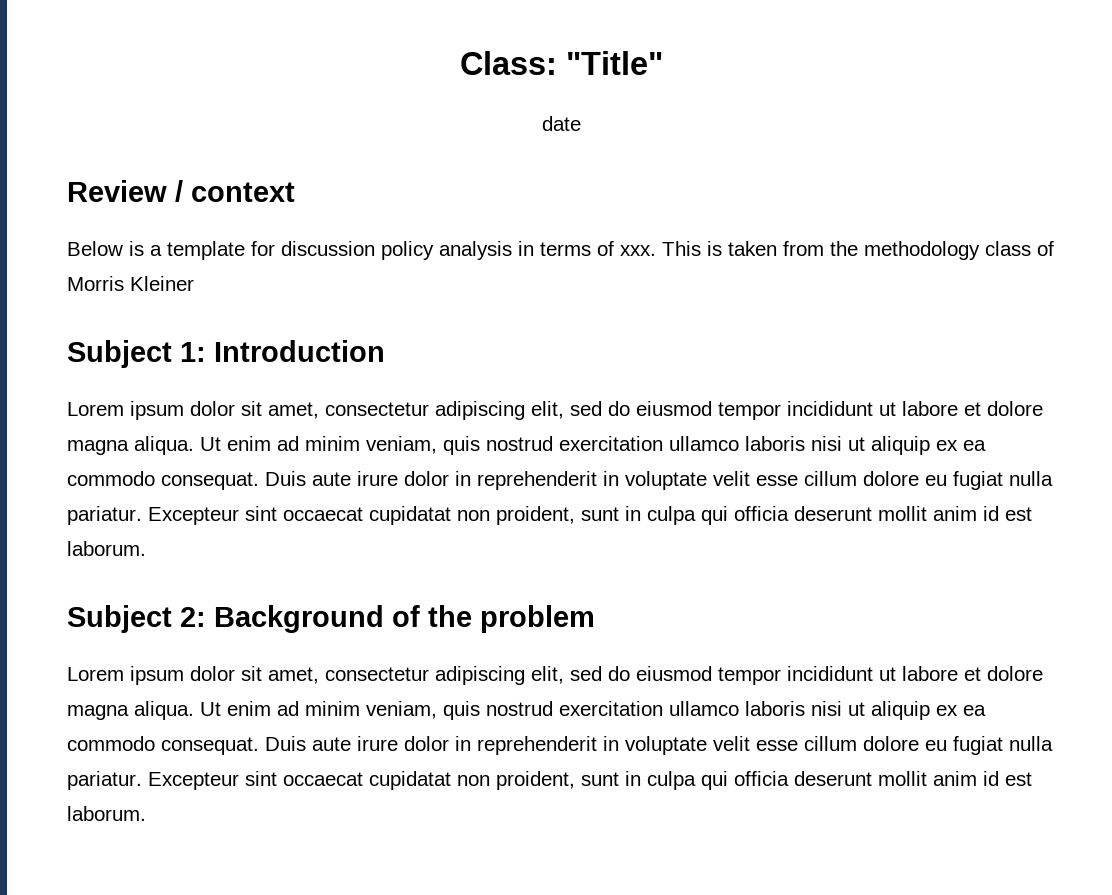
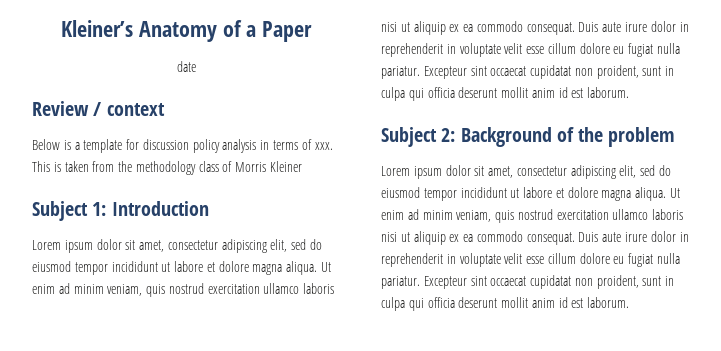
- Class: "Title"
+ Kleiner’s Anatomy of a Paper

